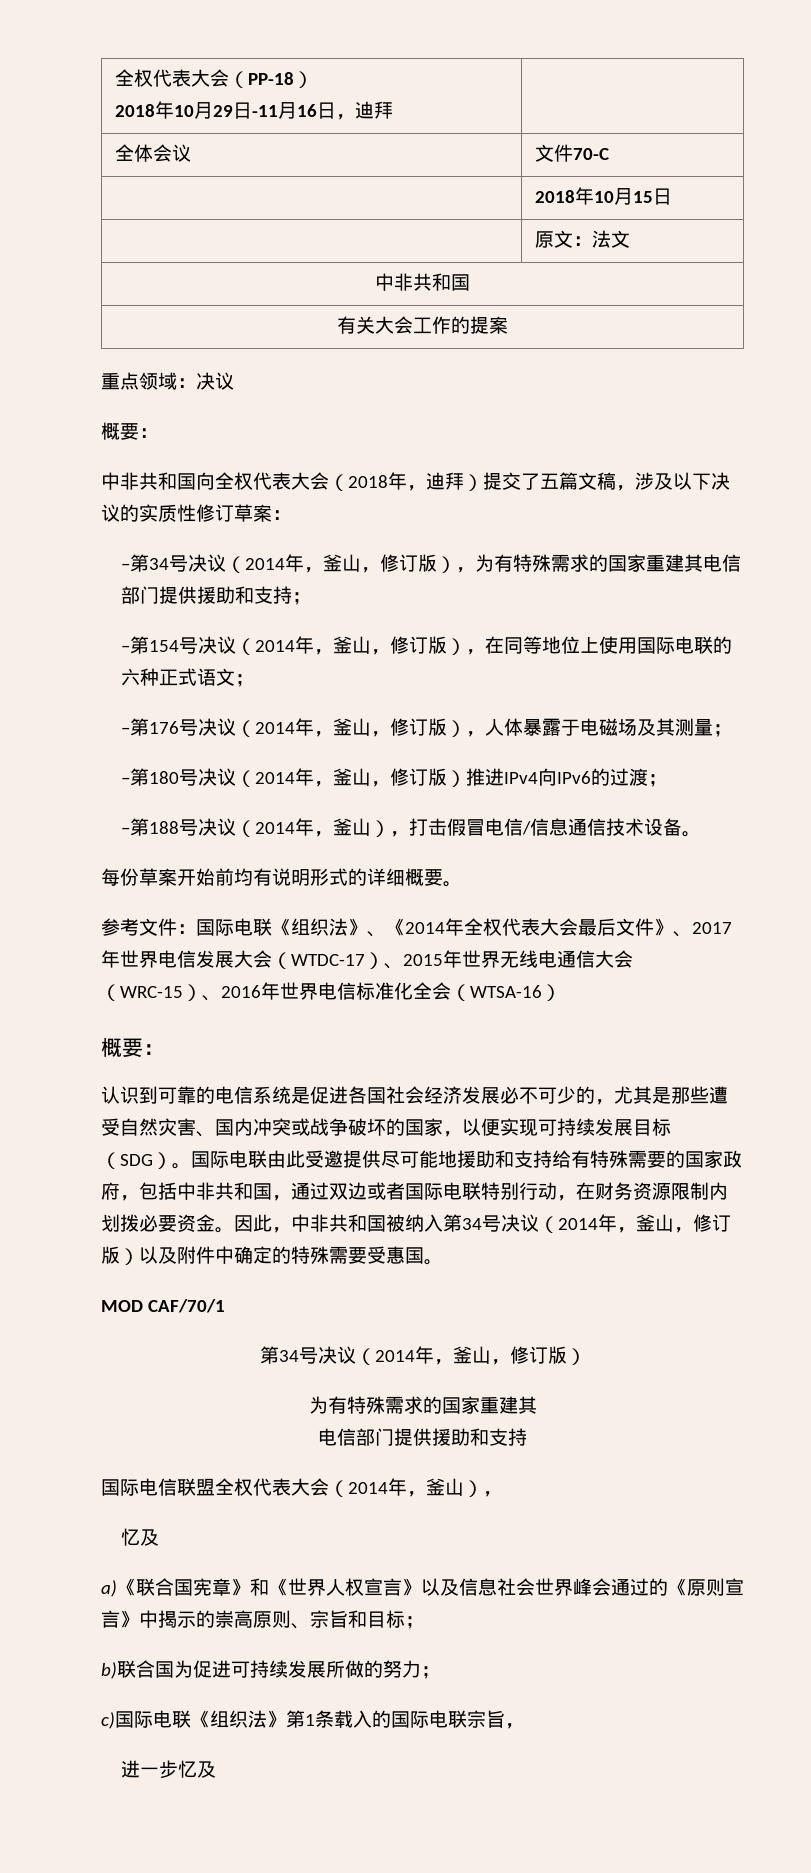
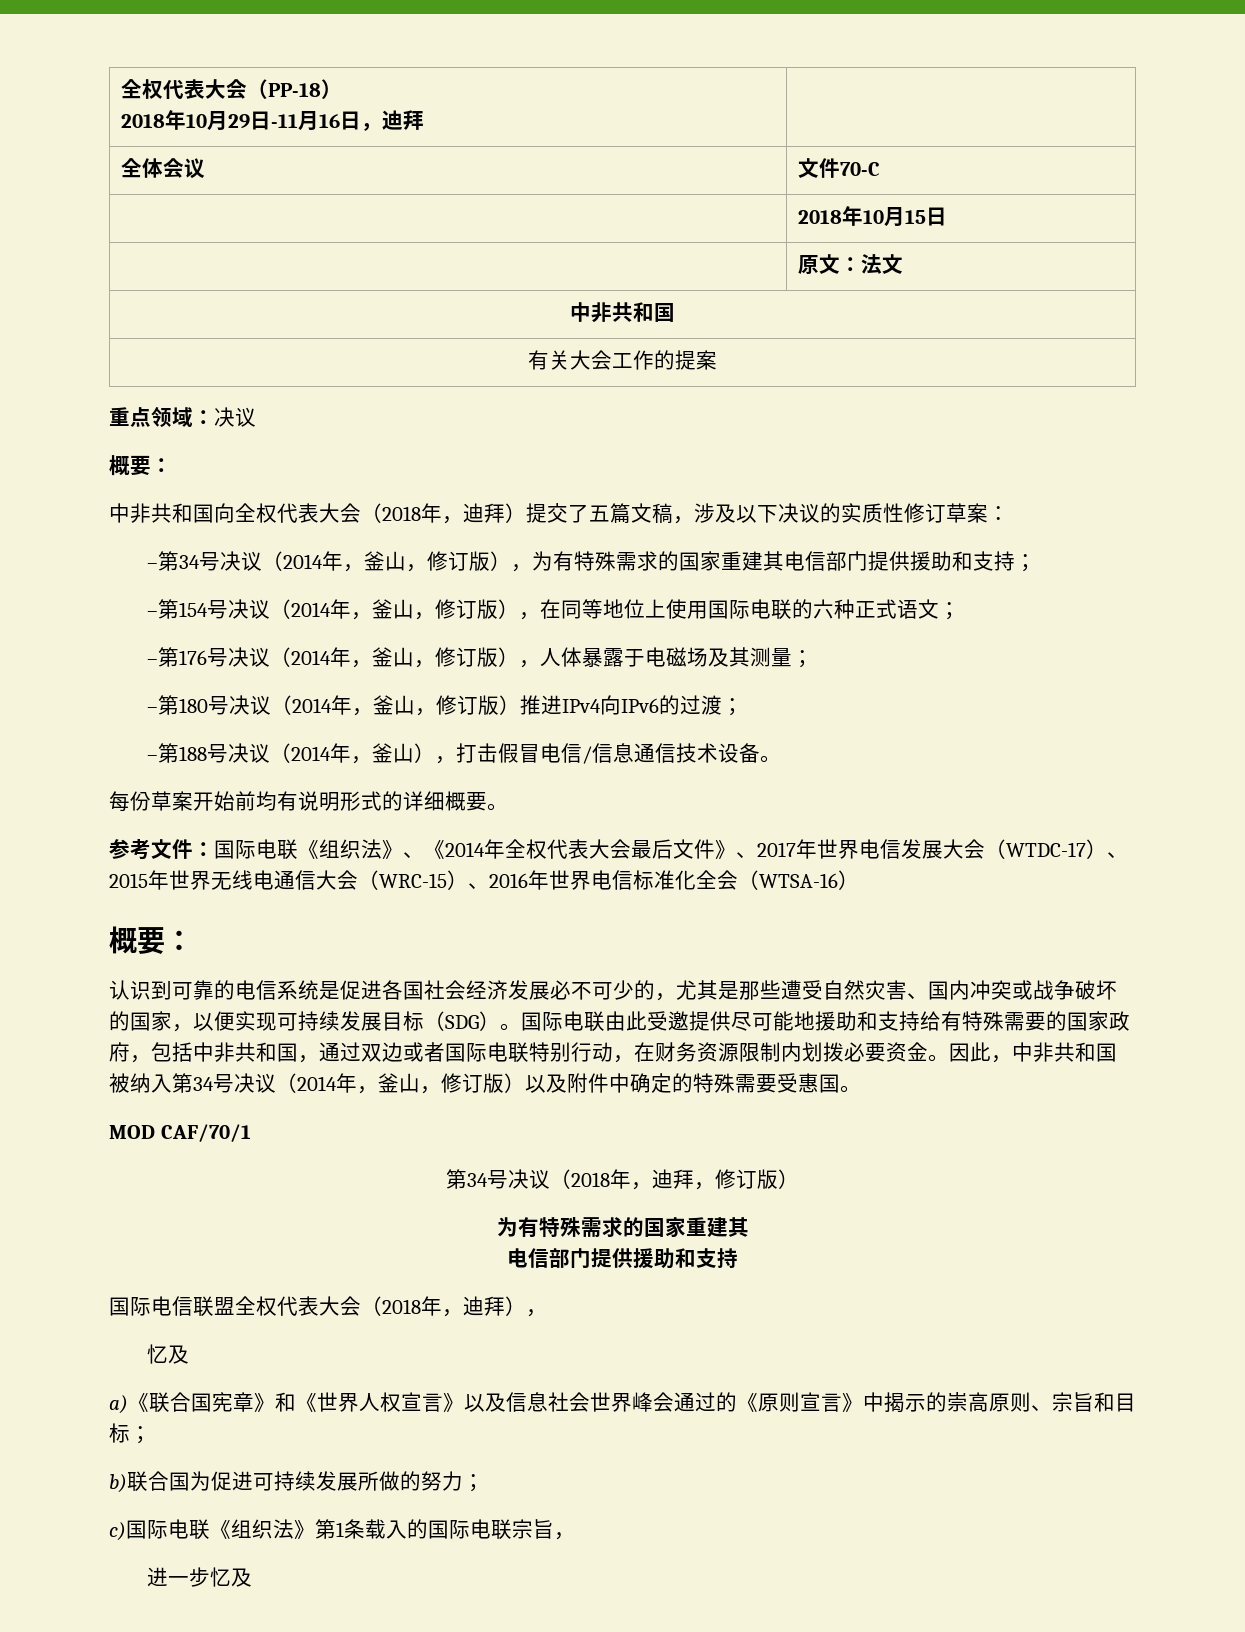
  MOD CAF/70/1
- 第34号决议（2014年，釜山，修订版）
+ 第34号决议（2018年，迪拜，修订版）
- 国际电信联盟全权代表大会（2014年，釜山），
+ 国际电信联盟全权代表大会（2018年，迪拜），

